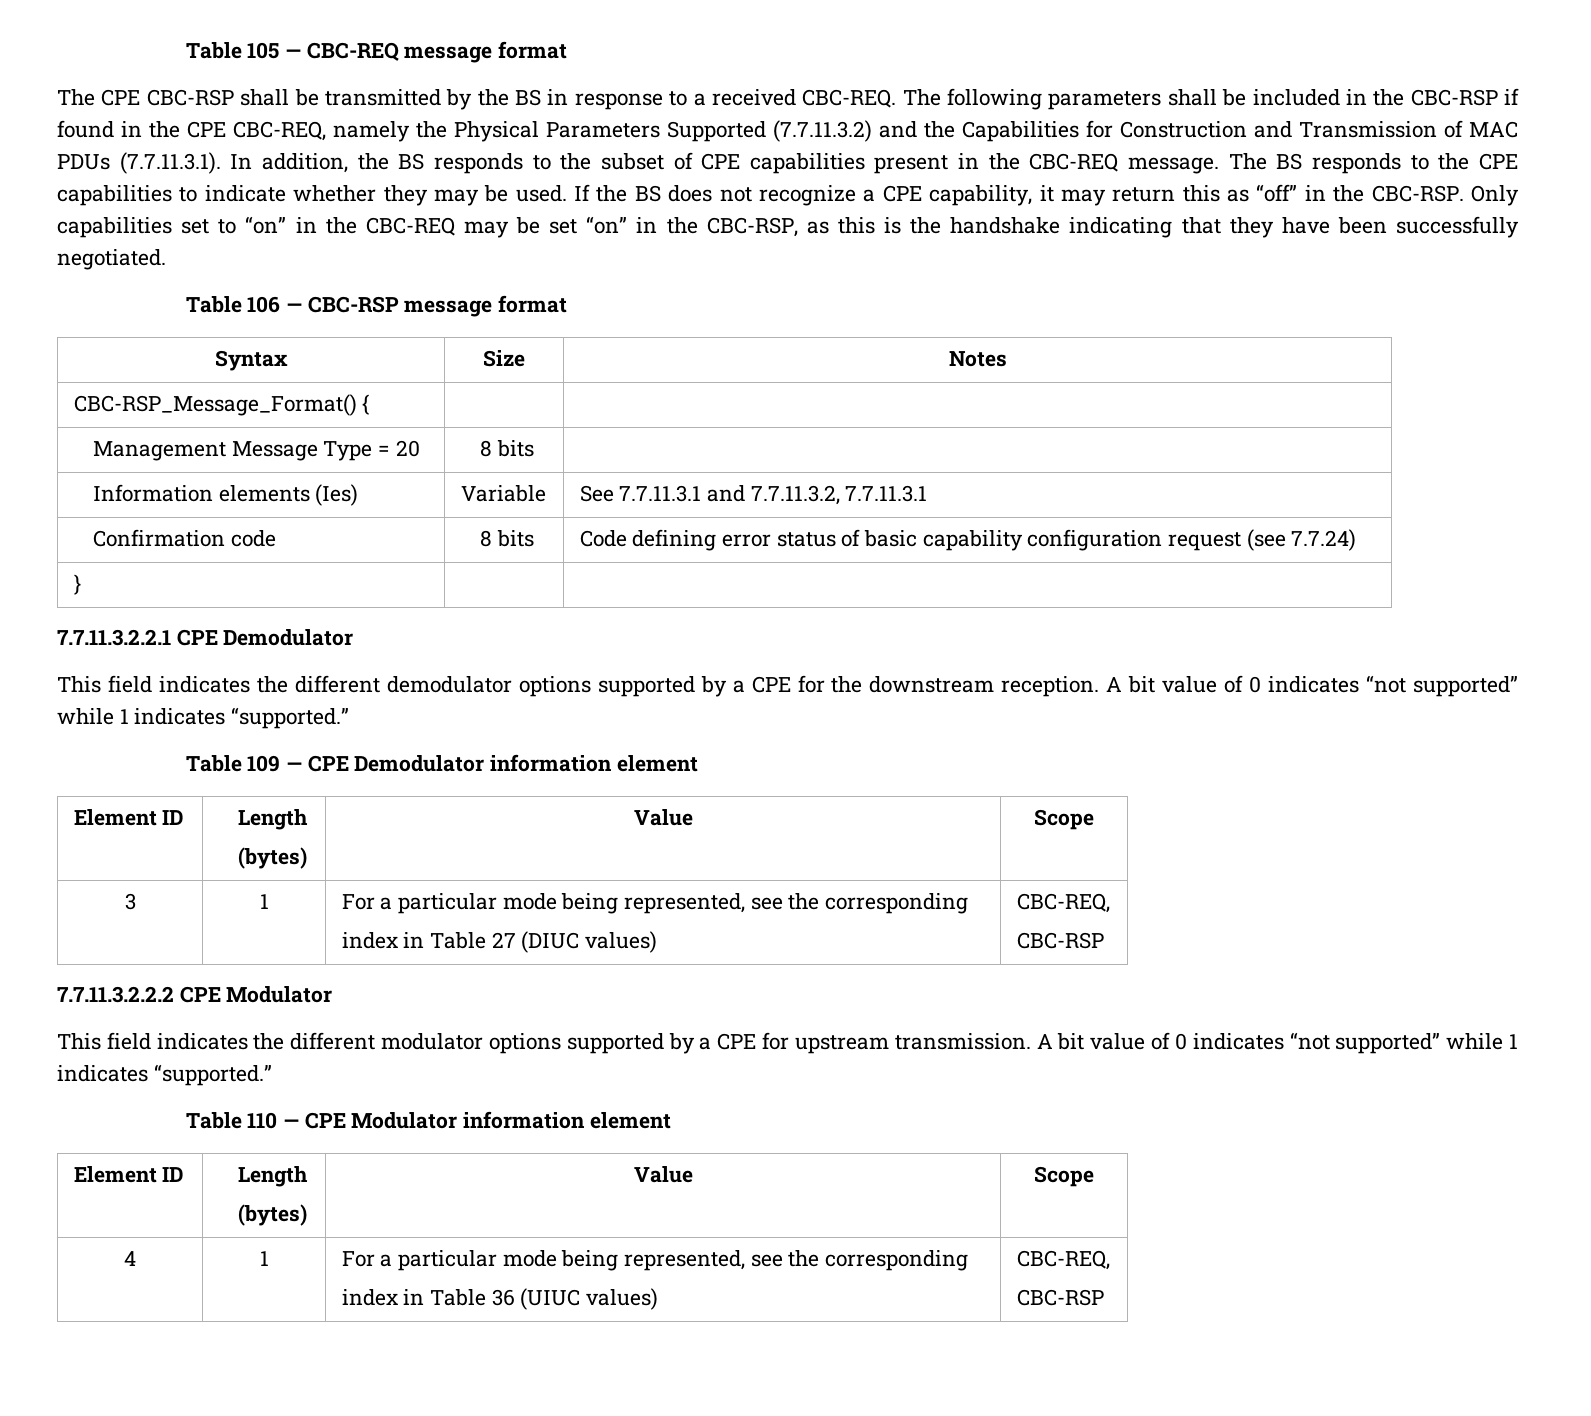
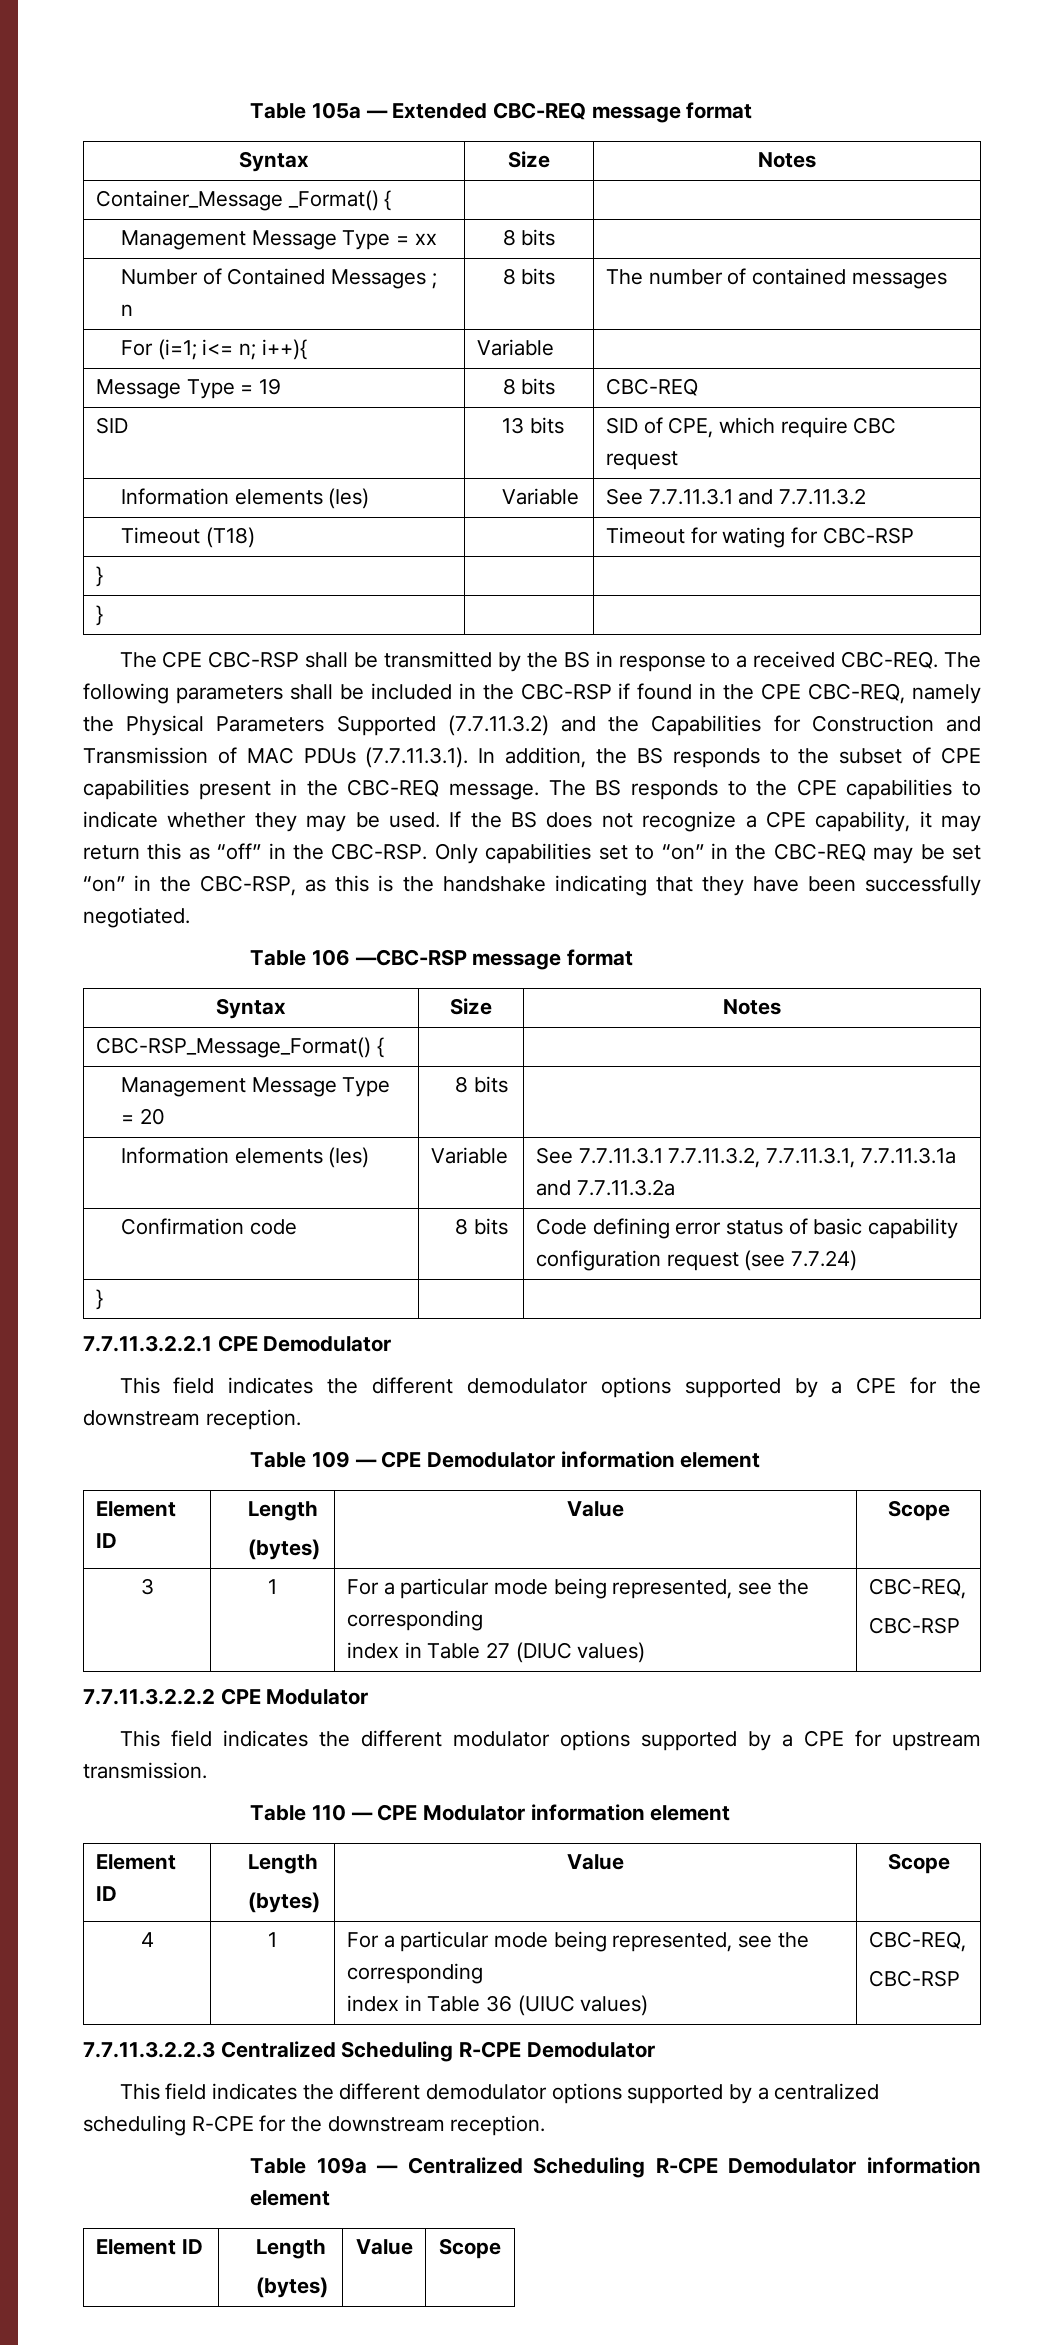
- Table 105 — CBC-REQ message format
+ Table 105a — Extended CBC-REQ message format
+ Syntax | Size | Notes
+ Container_Message _Format() { | |
+ Management Message Type = xx | 8 bits |
+ Number of Contained Messages ; n | 8 bits | The number of contained messages
+ For (i=1; i<= n; i++){ | Variable |
+ Message Type = 19 | 8 bits | CBC-REQ
+ SID | 13 bits | SID of CPE, which require CBC request
+ Information elements (Ies) | Variable | See 7.7.11.3.1 and 7.7.11.3.2
+ Timeout (T18) | | Timeout for wating for CBC-RSP
+ } | |
+ } | |
- Table 106 — CBC-RSP message format
+ Table 106 —CBC-RSP message format
- Information elements (Ies) | Variable | See 7.7.11.3.1 and 7.7.11.3.2, 7.7.11.3.1
+ Information elements (Ies) | Variable | See 7.7.11.3.1 7.7.11.3.2, 7.7.11.3.1, 7.7.11.3.1a and 7.7.11.3.2a
- This field indicates the different demodulator options supported by a CPE for the downstream reception. A bit value of 0 indicates “not supported” while 1 indicates “supported.”
+ This field indicates the different demodulator options supported by a CPE for the downstream reception.
- This field indicates the different modulator options supported by a CPE for upstream transmission. A bit value of 0 indicates “not supported” while 1 indicates “supported.”
+ This field indicates the different modulator options supported by a CPE for upstream transmission.
+ 7.7.11.3.2.2.3 Centralized Scheduling R-CPE Demodulator
+ This field indicates the different demodulator options supported by a centralized scheduling R-CPE for the downstream reception.
+ Table 109a — Centralized Scheduling R-CPE Demodulator information element
+ Element ID | Length
+ (bytes) | Value | Scope

